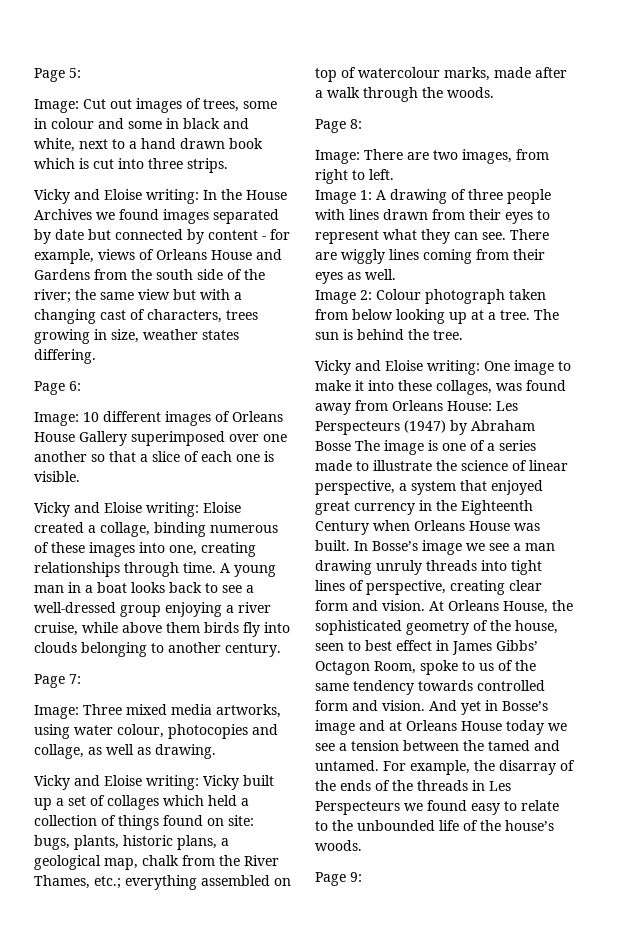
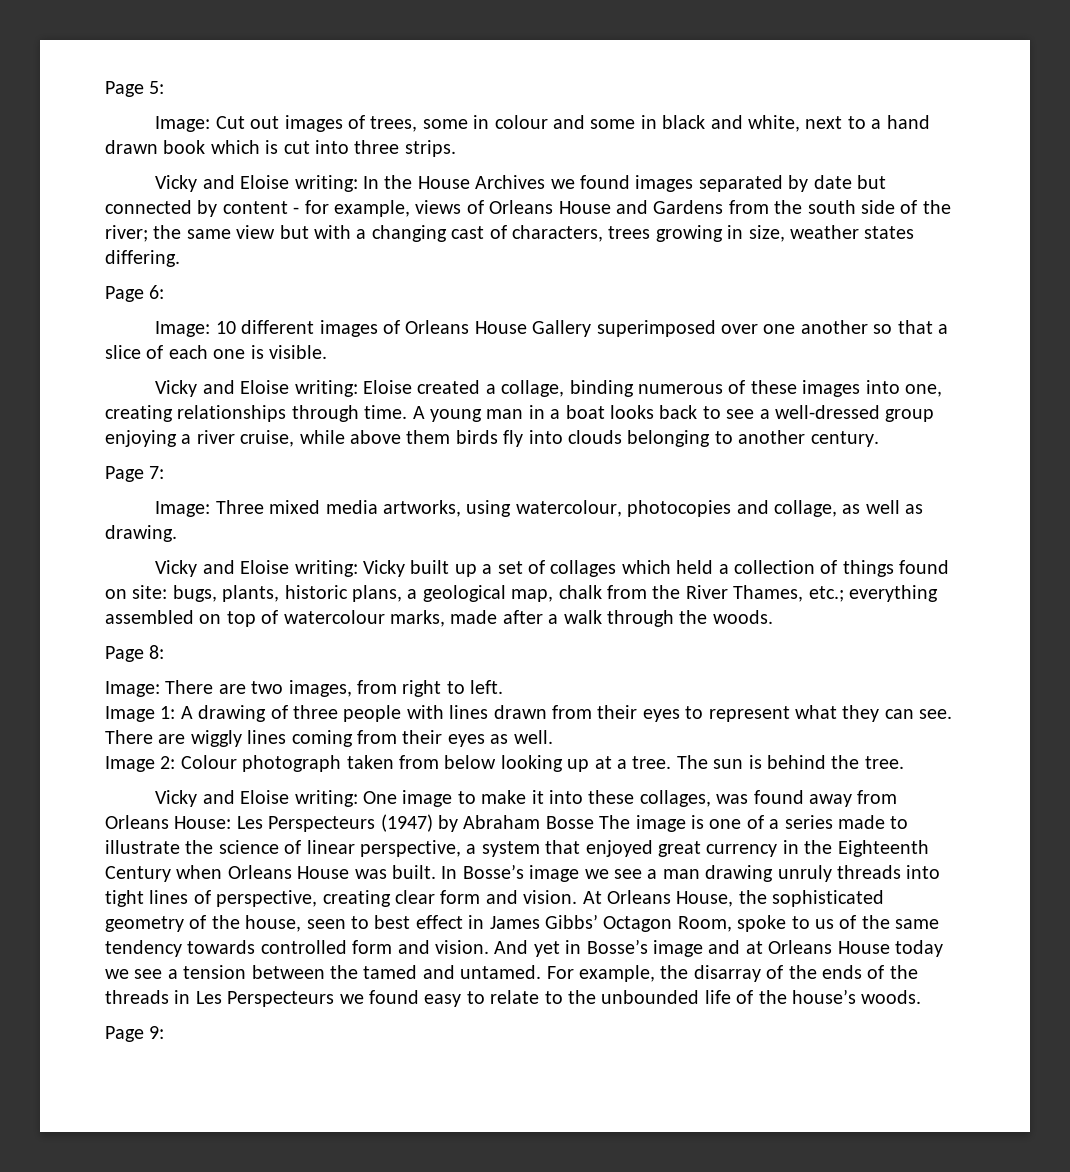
- Image: Three mixed media artworks, using water colour, photocopies and collage, as well as drawing.
+ Image: Three mixed media artworks, using watercolour, photocopies and collage, as well as drawing.

